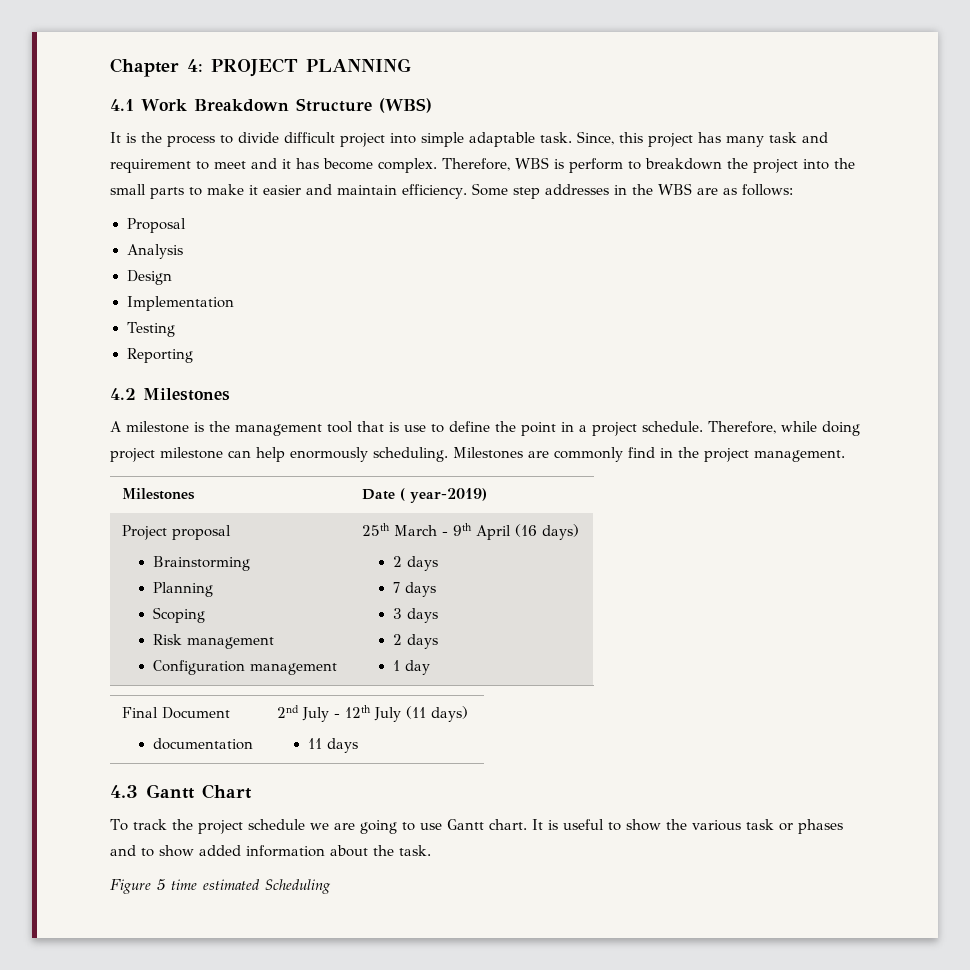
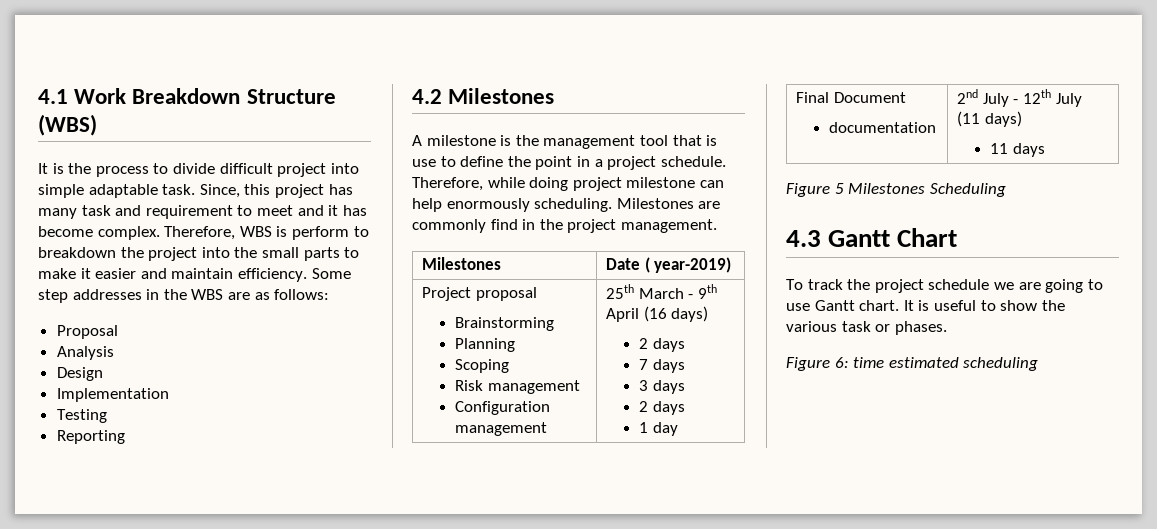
- Chapter 4: PROJECT PLANNING
+ Figure 5 Milestones Scheduling
- It is useful to show the various task or phases and to show added information about the task.
- Figure 5 time estimated Scheduling
+ It is useful to show the various task or phases.
+ Figure 6: time estimated scheduling

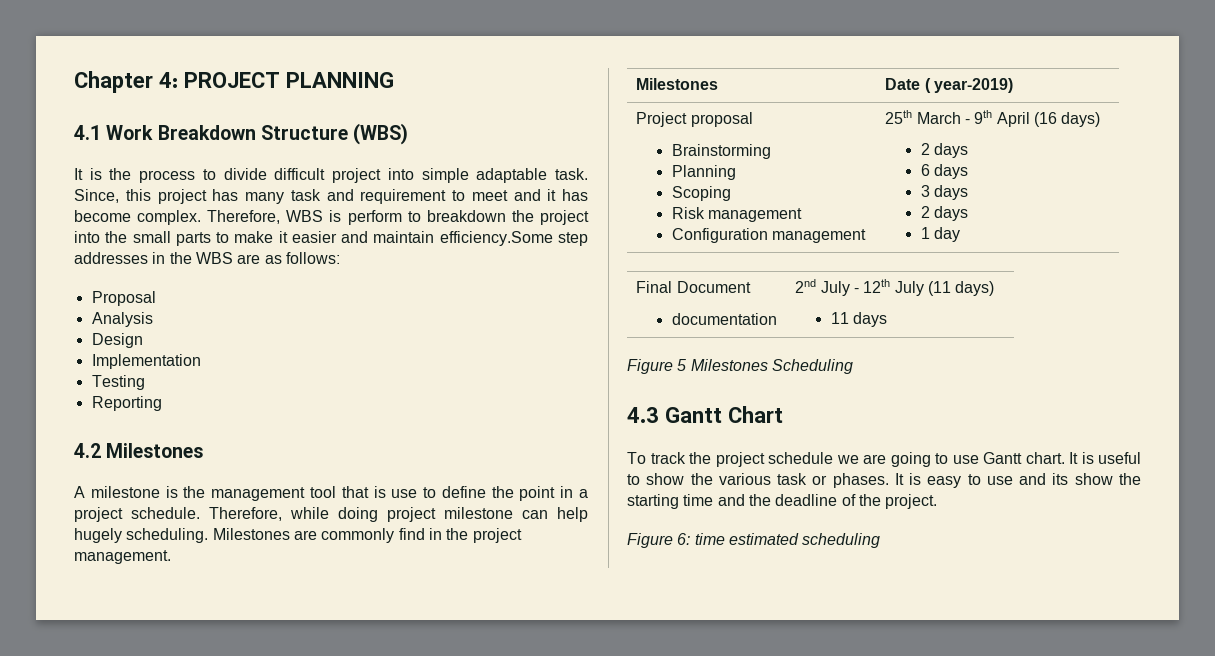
+ Chapter 4: PROJECT PLANNING
- Therefore, WBS is perform to breakdown the project into the small parts to make it easier and maintain efficiency. Some step addresses in the WBS are as follows:
+ Therefore, WBS is perform to breakdown the project into the small parts to make it easier and maintain efficiency.Some step addresses in the WBS are as follows:
- Therefore, while doing project milestone can help enormously scheduling.
+ Therefore, while doing project milestone can help hugely scheduling.
  Project proposal
  Brainstorming
  Planning
  Scoping
  Risk management
  Configuration management | 25th March - 9th April (16 days)
  2 days
- 7 days
+ 6 days
+ It is easy to use and its show the starting time and the deadline of the project.

